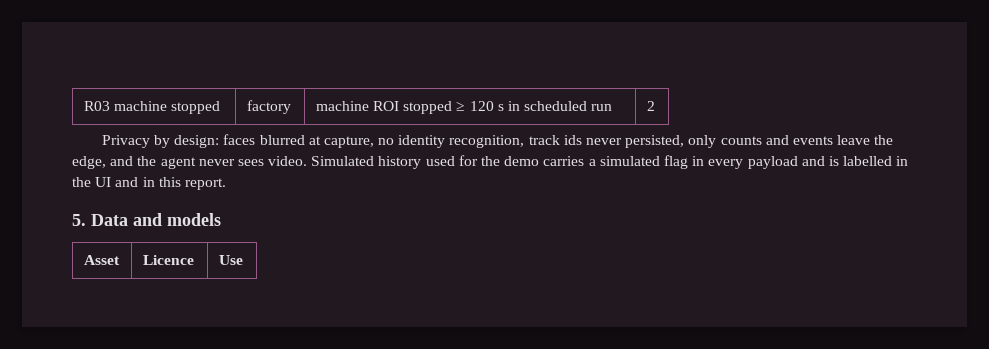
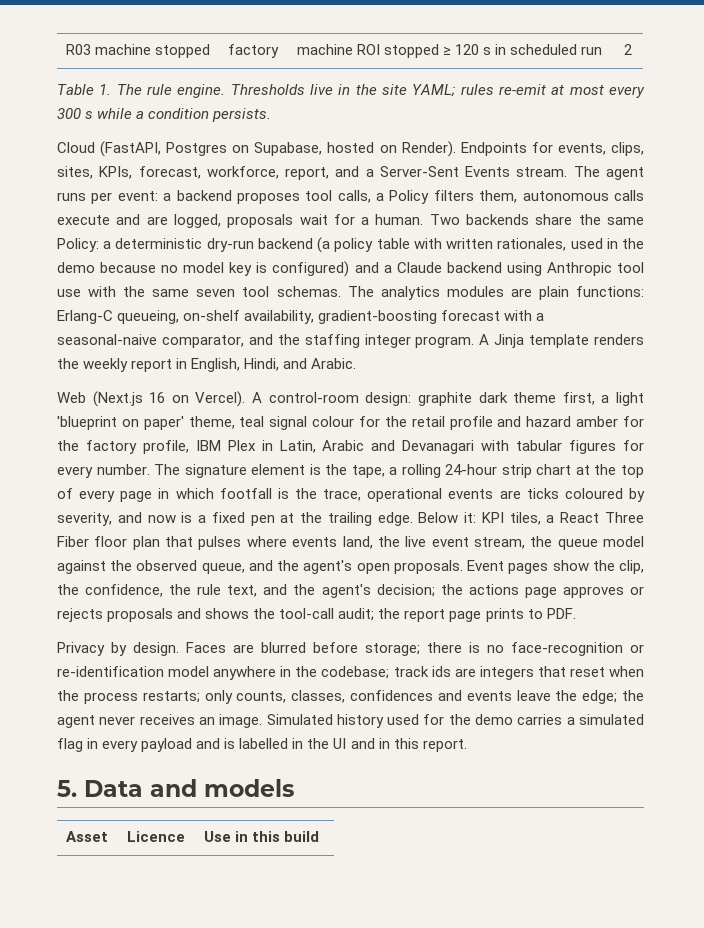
- Privacy by design: faces blurred at capture, no identity recognition, track ids never persisted, only counts and events leave the edge, and the agent never sees video.
+ Table 1. The rule engine. Thresholds live in the site YAML; rules re-emit at most every 300 s while a condition persists.
+ Cloud (FastAPI, Postgres on Supabase, hosted on Render). Endpoints for events, clips, sites, KPIs, forecast, workforce, report, and a Server-Sent Events stream. The agent runs per event: a backend proposes tool calls, a Policy filters them, autonomous calls execute and are logged, proposals wait for a human. Two backends share the same Policy: a deterministic dry-run backend (a policy table with written rationales, used in the demo because no model key is configured) and a Claude backend using Anthropic tool use with the same seven tool schemas. The analytics modules are plain functions: Erlang-C queueing, on-shelf availability, gradient-boosting forecast with a seasonal-naive comparator, and the staffing integer program. A Jinja template renders the weekly report in English, Hindi, and Arabic.
+ Web (Next.js 16 on Vercel). A control-room design: graphite dark theme first, a light 'blueprint on paper' theme, teal signal colour for the retail profile and hazard amber for the factory profile, IBM Plex in Latin, Arabic and Devanagari with tabular figures for every number. The signature element is the tape, a rolling 24-hour strip chart at the top of every page in which footfall is the trace, operational events are ticks coloured by severity, and now is a fixed pen at the trailing edge. Below it: KPI tiles, a React Three Fiber floor plan that pulses where events land, the live event stream, the queue model against the observed queue, and the agent's open proposals. Event pages show the clip, the confidence, the rule text, and the agent's decision; the actions page approves or rejects proposals and shows the tool-call audit; the report page prints to PDF.
+ Privacy by design. Faces are blurred before storage; there is no face-recognition or re-identification model anywhere in the codebase; track ids are integers that reset when the process restarts; only counts, classes, confidences and events leave the edge; the agent never receives an image.
- Asset | Licence | Use
+ Asset | Licence | Use in this build

